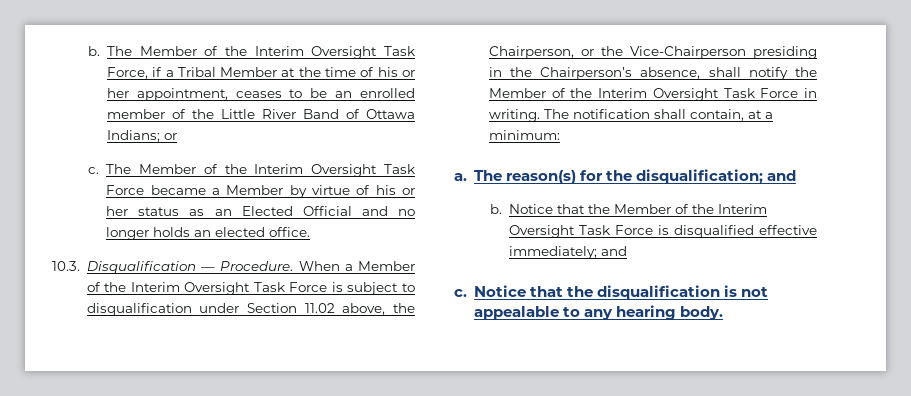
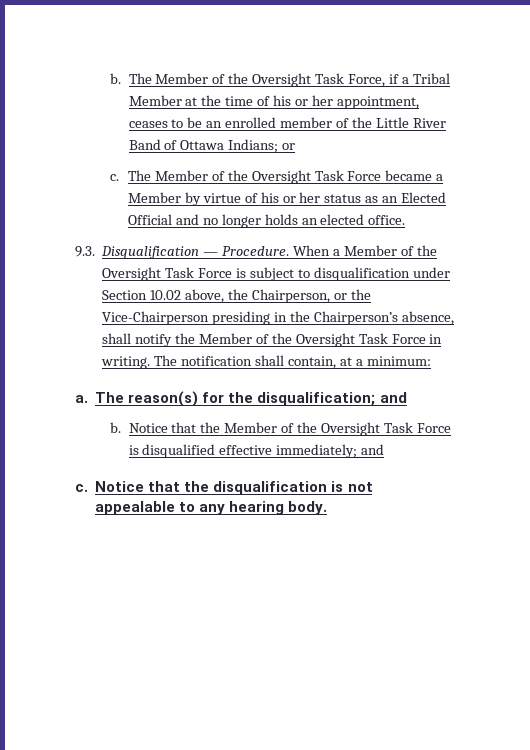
- The Member of the Interim Oversight Task Force, if a Tribal Member at the time of his or her appointment, ceases to be an enrolled member of the Little River Band of Ottawa Indians; or
+ The Member of the Oversight Task Force, if a Tribal Member at the time of his or her appointment, ceases to be an enrolled member of the Little River Band of Ottawa Indians; or
- The Member of the Interim Oversight Task Force became a Member by virtue of his or her status as an Elected Official and no longer holds an elected office.
+ The Member of the Oversight Task Force became a Member by virtue of his or her status as an Elected Official and no longer holds an elected office.
- 10.3. Disqualification — Procedure.
+ 9.3. Disqualification — Procedure.
- When a Member of the Interim Oversight Task Force is subject to disqualification under Section 11.02 above, the Chairperson, or the Vice-Chairperson presiding in the Chairperson’s absence, shall notify the Member of the Interim Oversight Task Force in writing.
+ When a Member of the Oversight Task Force is subject to disqualification under Section 10.02 above, the Chairperson, or the Vice-Chairperson presiding in the Chairperson’s absence, shall notify the Member of the Oversight Task Force in writing.
- Notice that the Member of the Interim Oversight Task Force is disqualified effective immediately; and
+ Notice that the Member of the Oversight Task Force is disqualified effective immediately; and

